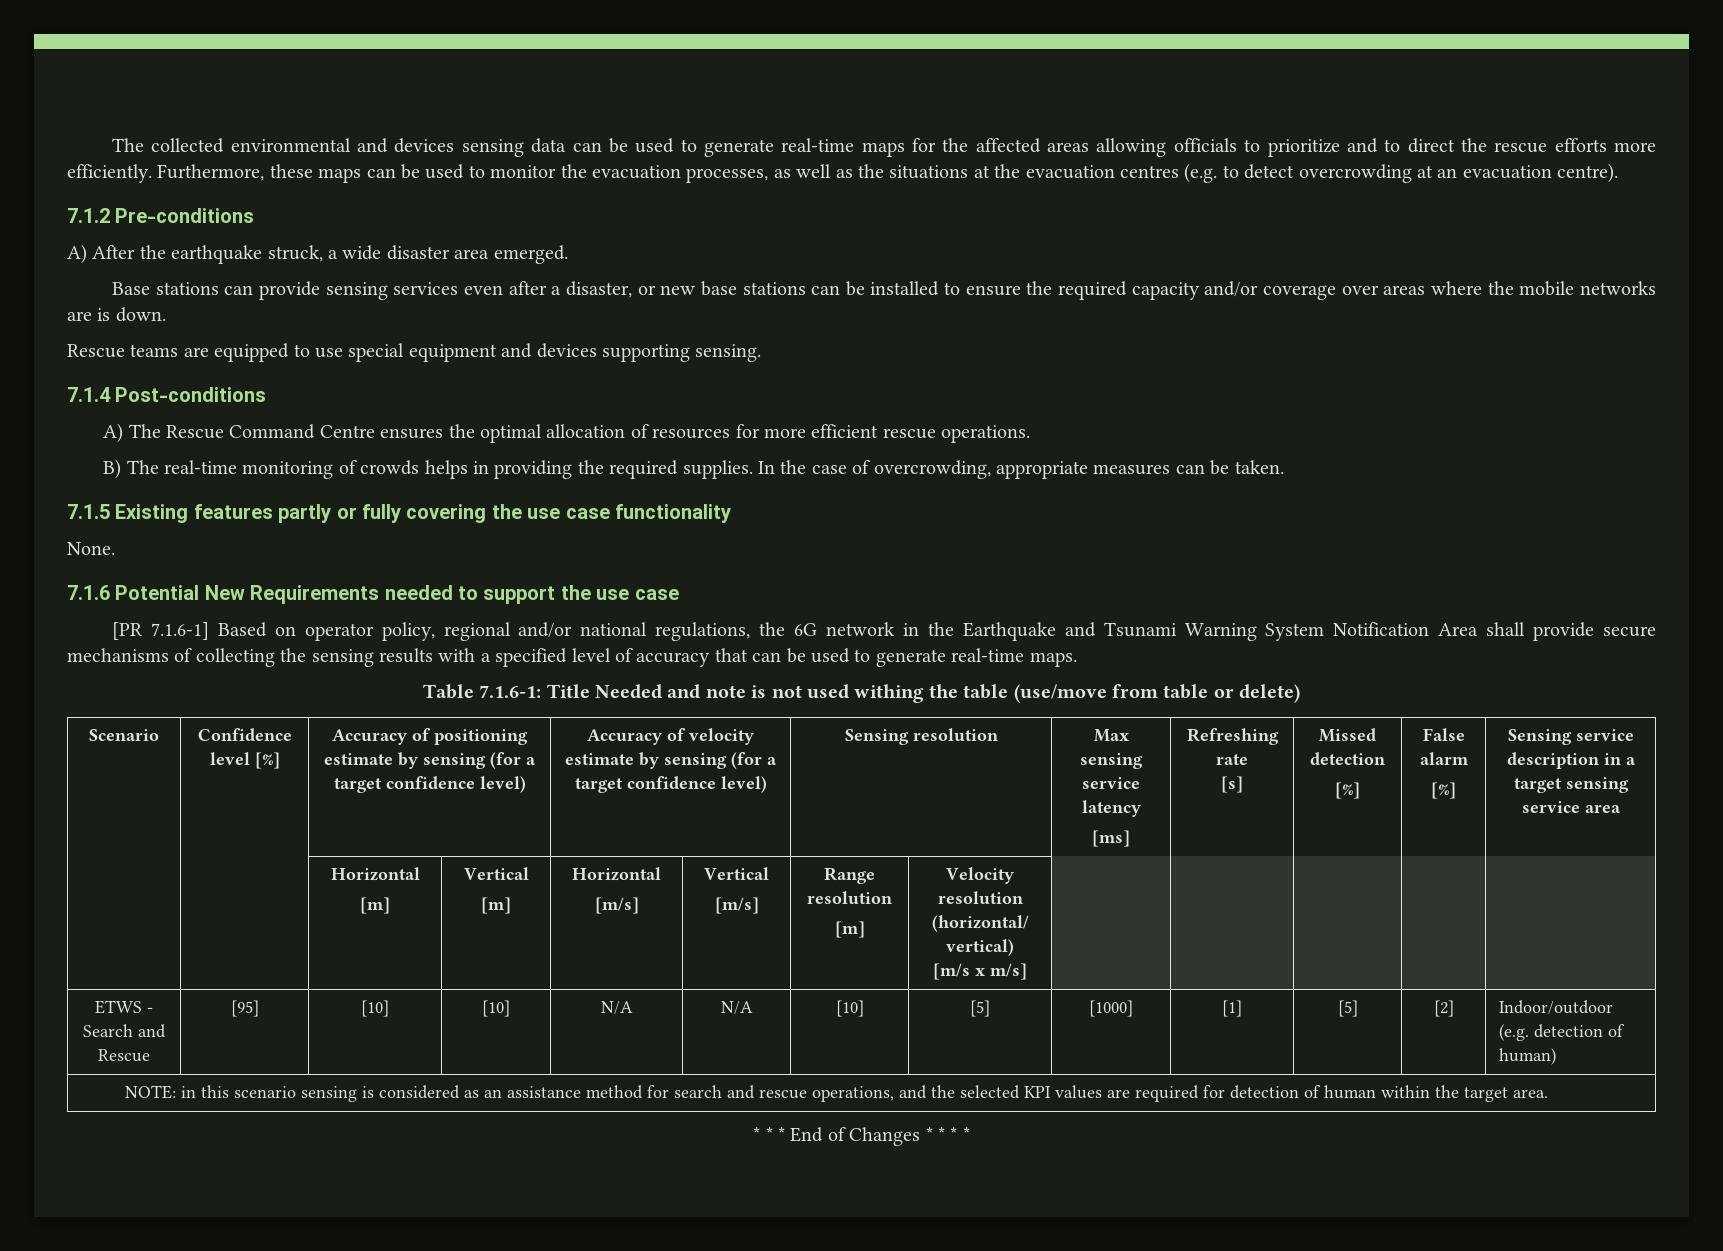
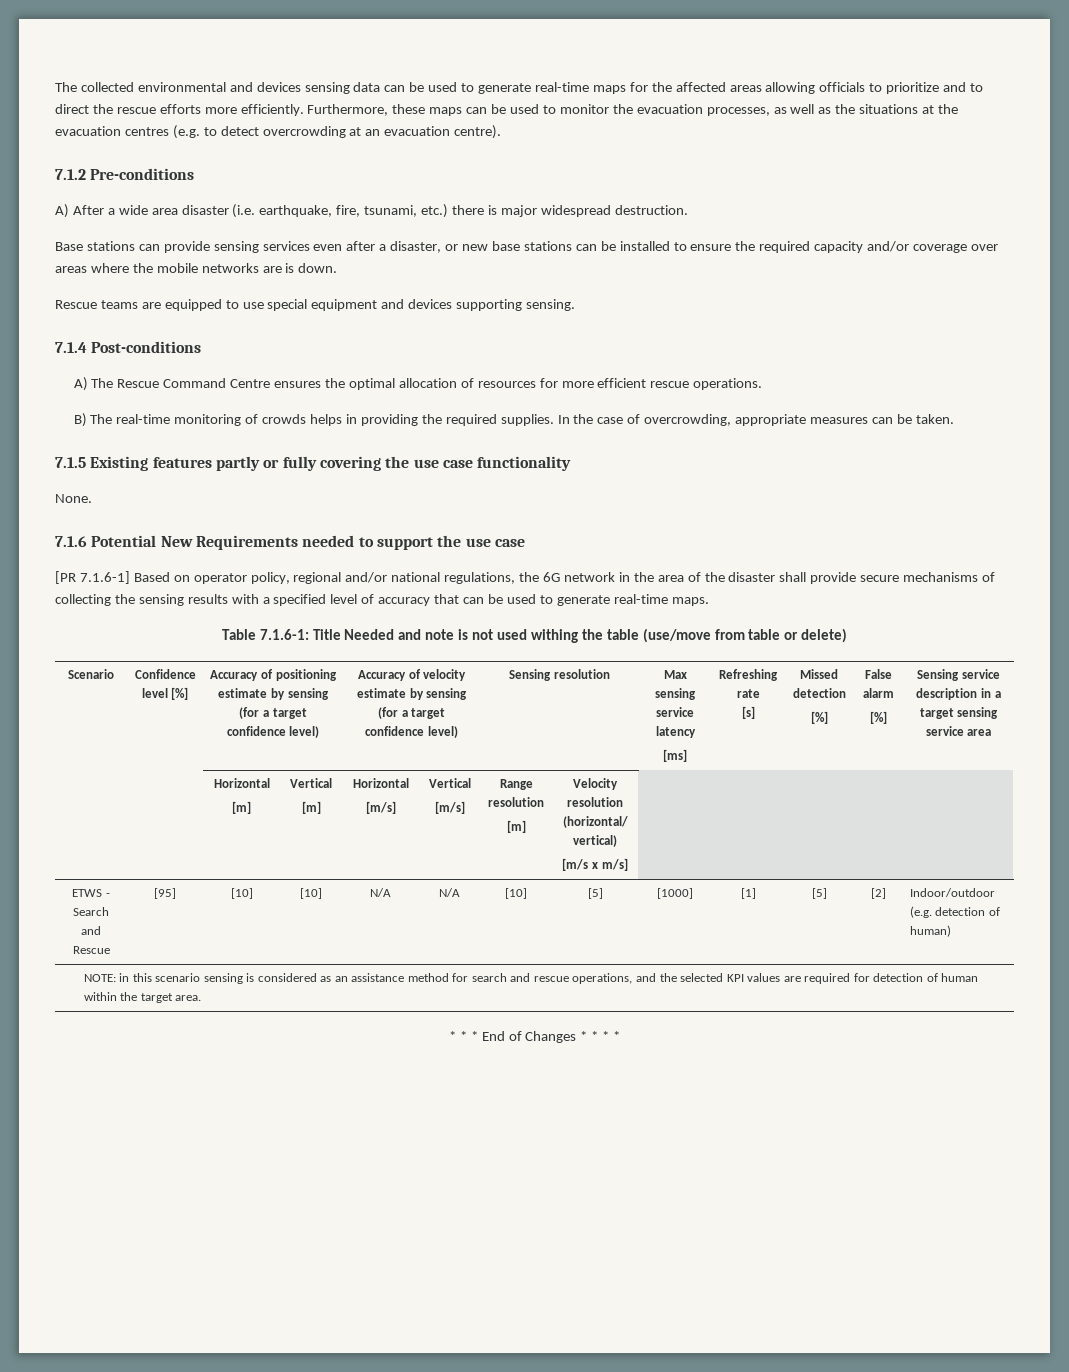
- A) After the earthquake struck, a wide disaster area emerged.
+ A) After a wide area disaster (i.e. earthquake, fire, tsunami, etc.) there is major widespread destruction.
- [PR 7.1.6-1] Based on operator policy, regional and/or national regulations, the 6G network in the Earthquake and Tsunami Warning System Notification Area shall provide secure mechanisms of collecting the sensing results with a specified level of accuracy that can be used to generate real-time maps.
+ [PR 7.1.6-1] Based on operator policy, regional and/or national regulations, the 6G network in the area of the disaster shall provide secure mechanisms of collecting the sensing results with a specified level of accuracy that can be used to generate real-time maps.

